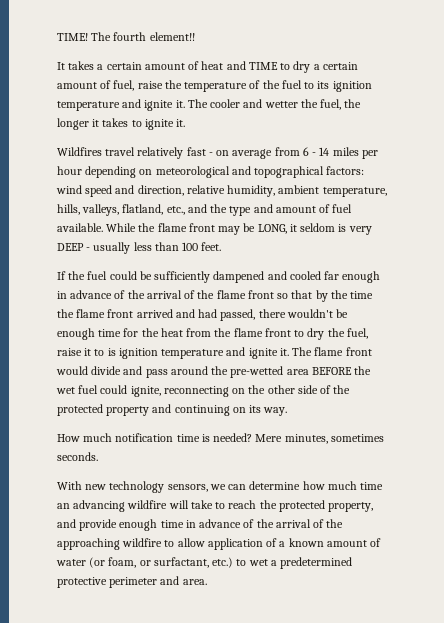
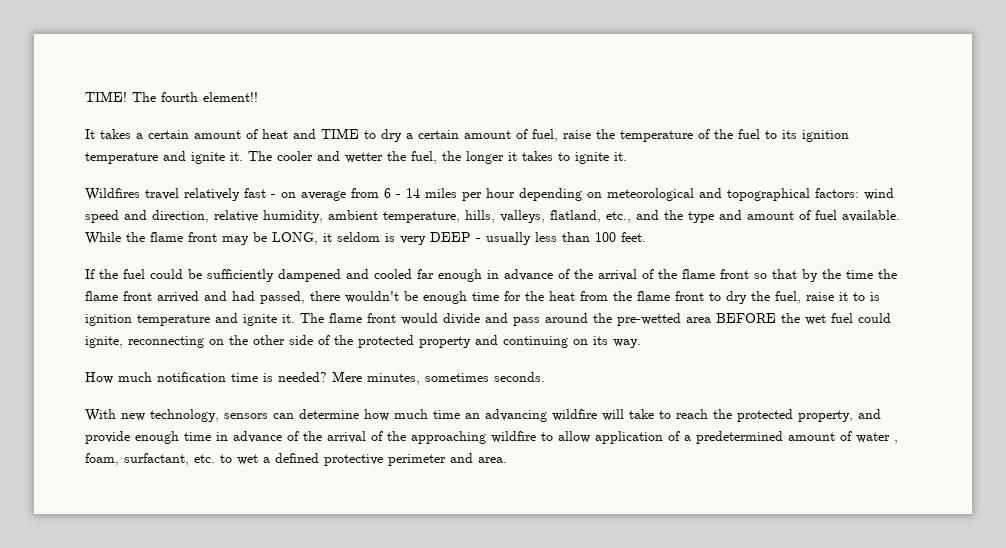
- With new technology sensors, we can determine how much time an advancing wildfire will take to reach the protected property, and provide enough time in advance of the arrival of the approaching wildfire to allow application of a known amount of water (or foam, or surfactant, etc.) to wet a predetermined protective perimeter and area.
+ With new technology, sensors can determine how much time an advancing wildfire will take to reach the protected property, and provide enough time in advance of the arrival of the approaching wildfire to allow application of a predetermined amount of water , foam, surfactant, etc. to wet a defined protective perimeter and area.

